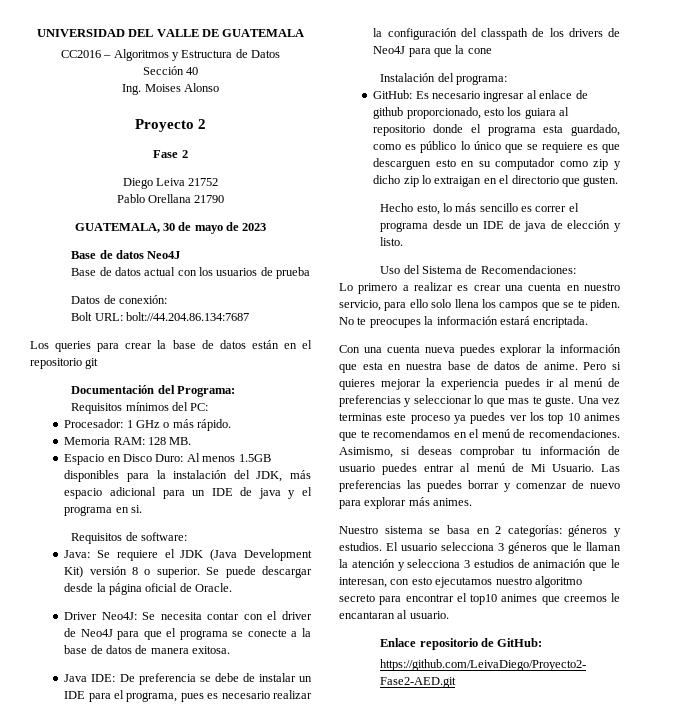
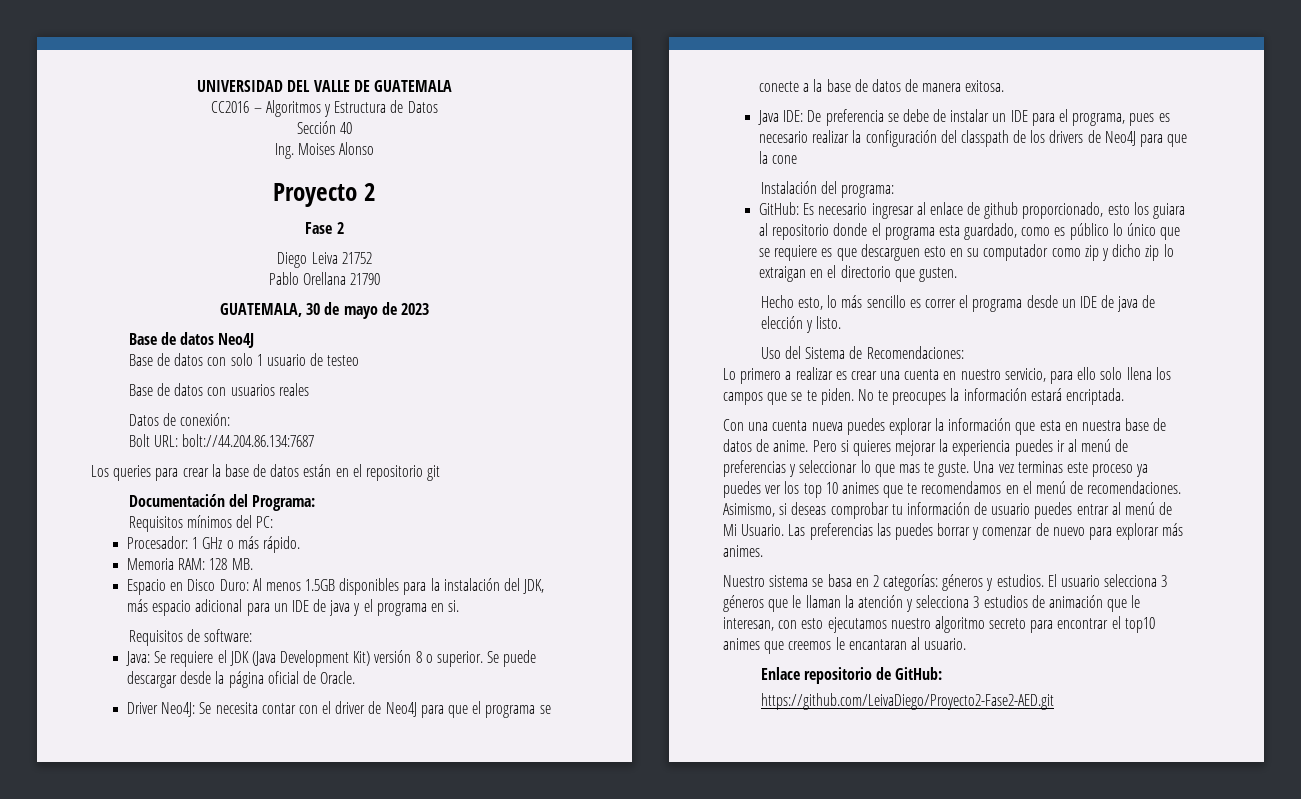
- Base de datos actual con los usuarios de prueba
+ Base de datos con solo 1 usuario de testeo
+ Base de datos con usuarios reales

